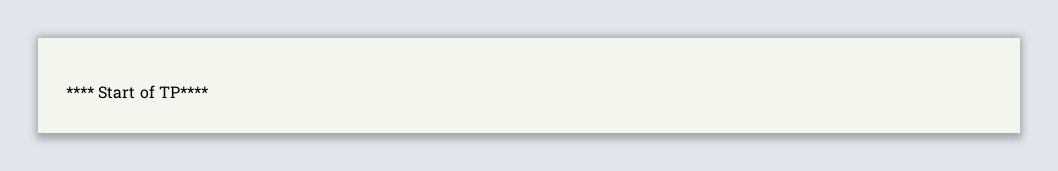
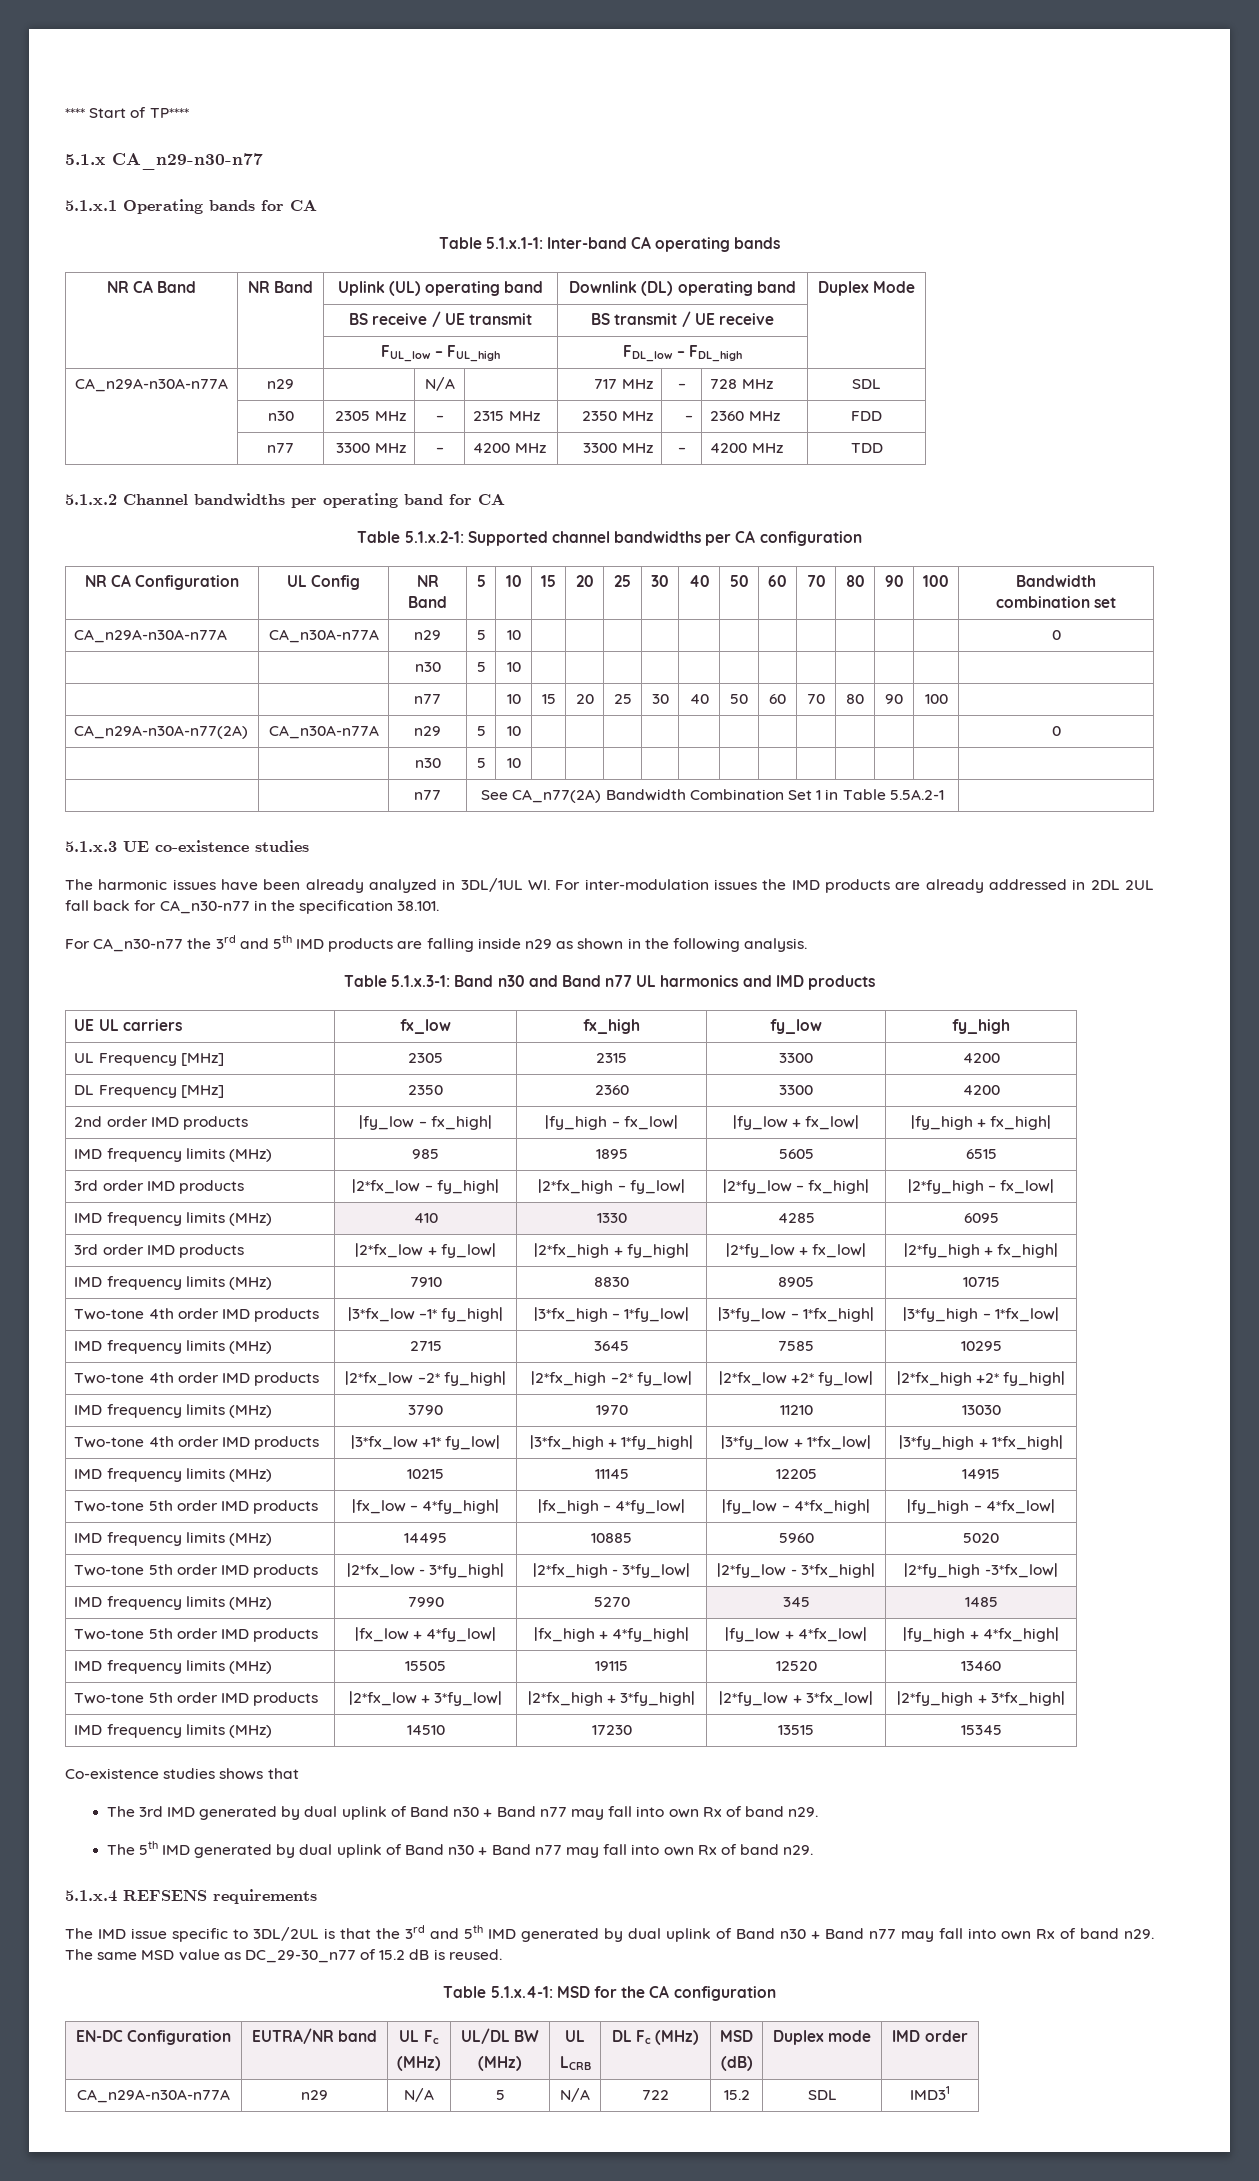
+ 5.1.x CA_n29-n30-n77
+ 5.1.x.1 Operating bands for CA
+ Table 5.1.x.1-1: Inter-band CA operating bands
+ NR CA Band | NR Band | Uplink (UL) operating band | Downlink (DL) operating band | Duplex Mode
+ | | BS receive / UE transmit | BS transmit / UE receive |
+ | | FUL_low – FUL_high | FDL_low – FDL_high |
+ CA_n29A-n30A-n77A | n29 | | N/A | | 717 MHz | – | 728 MHz | SDL
+ | n30 | 2305 MHz | – | 2315 MHz | 2350 MHz | – | 2360 MHz | FDD
+ | n77 | 3300 MHz | – | 4200 MHz | 3300 MHz | – | 4200 MHz | TDD
+ 5.1.x.2 Channel bandwidths per operating band for CA
+ Table 5.1.x.2-1: Supported channel bandwidths per CA configuration
+ NR CA Configuration | UL Config | NR Band | 5 | 10 | 15 | 20 | 25 | 30 | 40 | 50 | 60 | 70 | 80 | 90 | 100 | Bandwidth combination set
+ CA_n29A-n30A-n77A | CA_n30A-n77A | n29 | 5 | 10 | | | | | | | | | | | | 0
+ | | n30 | 5 | 10 | | | | | | | | | | | |
+ | | n77 | | 10 | 15 | 20 | 25 | 30 | 40 | 50 | 60 | 70 | 80 | 90 | 100 |
+ CA_n29A-n30A-n77(2A) | CA_n30A-n77A | n29 | 5 | 10 | | | | | | | | | | | | 0
+ | | n30 | 5 | 10 | | | | | | | | | | | |
+ | | n77 | See CA_n77(2A) Bandwidth Combination Set 1 in Table 5.5A.2-1 |
+ 5.1.x.3 UE co-existence studies
+ The harmonic issues have been already analyzed in 3DL/1UL WI. For inter-modulation issues the IMD products are already addressed in 2DL 2UL fall back for CA_n30-n77 in the specification 38.101.
+ For CA_n30-n77 the 3rd and 5th IMD products are falling inside n29 as shown in the following analysis.
+ Table 5.1.x.3-1: Band n30 and Band n77 UL harmonics and IMD products
+ UE UL carriers | fx_low | fx_high | fy_low | fy_high
+ UL Frequency [MHz] | 2305 | 2315 | 3300 | 4200
+ DL Frequency [MHz] | 2350 | 2360 | 3300 | 4200
+ 2nd order IMD products | |fy_low – fx_high| | |fy_high – fx_low| | |fy_low + fx_low| | |fy_high + fx_high|
+ IMD frequency limits (MHz) | 985 | 1895 | 5605 | 6515
+ 3rd order IMD products | |2*fx_low – fy_high| | |2*fx_high – fy_low| | |2*fy_low – fx_high| | |2*fy_high – fx_low|
+ IMD frequency limits (MHz) | 410 | 1330 | 4285 | 6095
+ 3rd order IMD products | |2*fx_low + fy_low| | |2*fx_high + fy_high| | |2*fy_low + fx_low| | |2*fy_high + fx_high|
+ IMD frequency limits (MHz) | 7910 | 8830 | 8905 | 10715
+ Two-tone 4th order IMD products | |3*fx_low –1* fy_high| | |3*fx_high – 1*fy_low| | |3*fy_low – 1*fx_high| | |3*fy_high – 1*fx_low|
+ IMD frequency limits (MHz) | 2715 | 3645 | 7585 | 10295
+ Two-tone 4th order IMD products | |2*fx_low –2* fy_high| | |2*fx_high –2* fy_low| | |2*fx_low +2* fy_low| | |2*fx_high +2* fy_high|
+ IMD frequency limits (MHz) | 3790 | 1970 | 11210 | 13030
+ Two-tone 4th order IMD products | |3*fx_low +1* fy_low| | |3*fx_high + 1*fy_high| | |3*fy_low + 1*fx_low| | |3*fy_high + 1*fx_high|
+ IMD frequency limits (MHz) | 10215 | 11145 | 12205 | 14915
+ Two-tone 5th order IMD products | |fx_low – 4*fy_high| | |fx_high – 4*fy_low| | |fy_low – 4*fx_high| | |fy_high – 4*fx_low|
+ IMD frequency limits (MHz) | 14495 | 10885 | 5960 | 5020
+ Two-tone 5th order IMD products | |2*fx_low - 3*fy_high| | |2*fx_high - 3*fy_low| | |2*fy_low - 3*fx_high| | |2*fy_high -3*fx_low|
+ IMD frequency limits (MHz) | 7990 | 5270 | 345 | 1485
+ Two-tone 5th order IMD products | |fx_low + 4*fy_low| | |fx_high + 4*fy_high| | |fy_low + 4*fx_low| | |fy_high + 4*fx_high|
+ IMD frequency limits (MHz) | 15505 | 19115 | 12520 | 13460
+ Two-tone 5th order IMD products | |2*fx_low + 3*fy_low| | |2*fx_high + 3*fy_high| | |2*fy_low + 3*fx_low| | |2*fy_high + 3*fx_high|
+ IMD frequency limits (MHz) | 14510 | 17230 | 13515 | 15345
+ Co-existence studies shows that
+ The 3rd IMD generated by dual uplink of Band n30 + Band n77 may fall into own Rx of band n29.
+ The 5th IMD generated by dual uplink of Band n30 + Band n77 may fall into own Rx of band n29.
+ 5.1.x.4 REFSENS requirements
+ The IMD issue specific to 3DL/2UL is that the 3rd and 5th IMD generated by dual uplink of Band n30 + Band n77 may fall into own Rx of band n29. The same MSD value as DC_29-30_n77 of 15.2 dB is reused.
+ Table 5.1.x.4-1: MSD for the CA configuration
+ EN-DC Configuration | EUTRA/NR band | UL Fc
+ (MHz) | UL/DL BW
+ (MHz) | UL
+ LCRB | DL Fc (MHz) | MSD
+ (dB) | Duplex mode | IMD order
+ CA_n29A-n30A-n77A | n29 | N/A | 5 | N/A | 722 | 15.2 | SDL | IMD31

